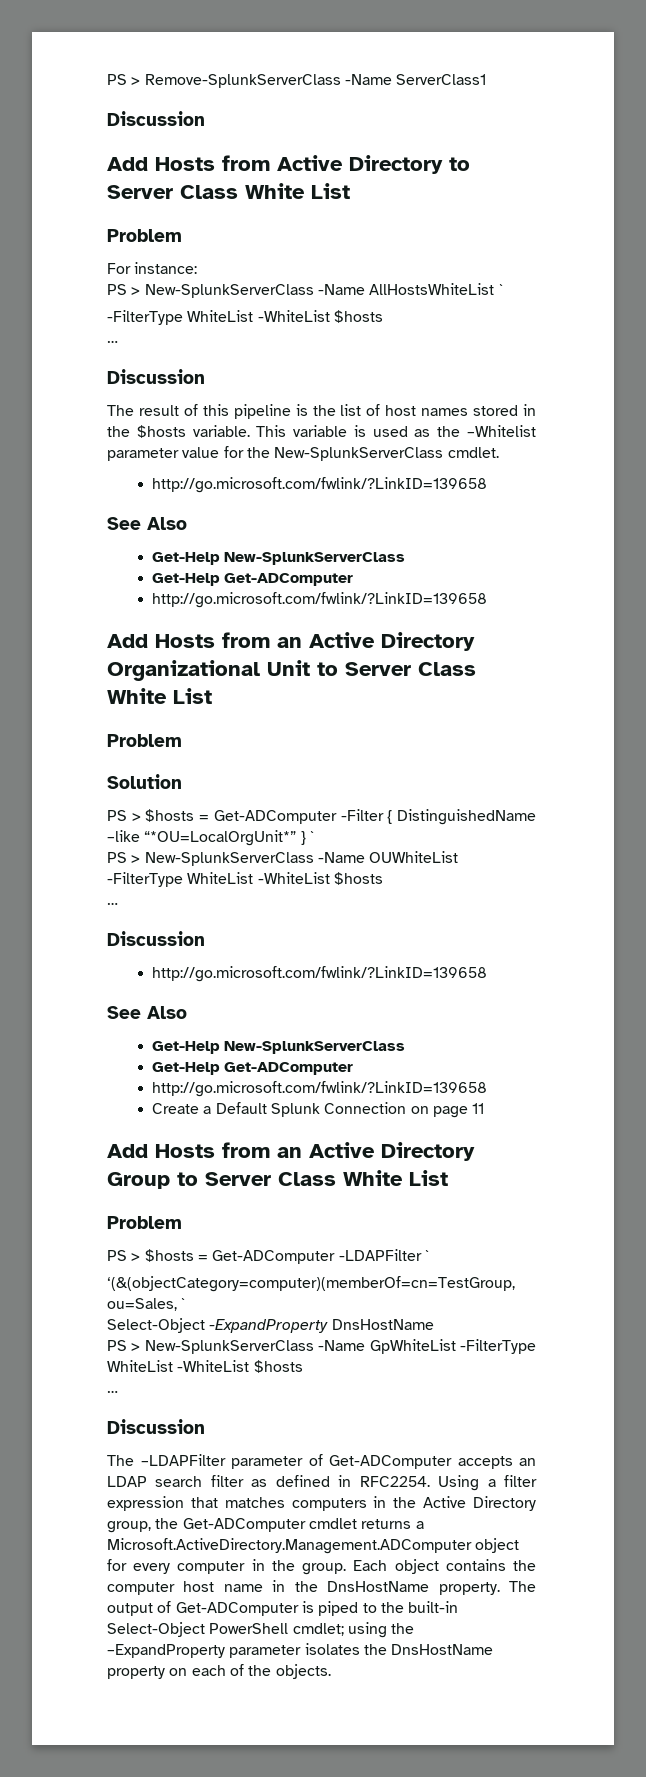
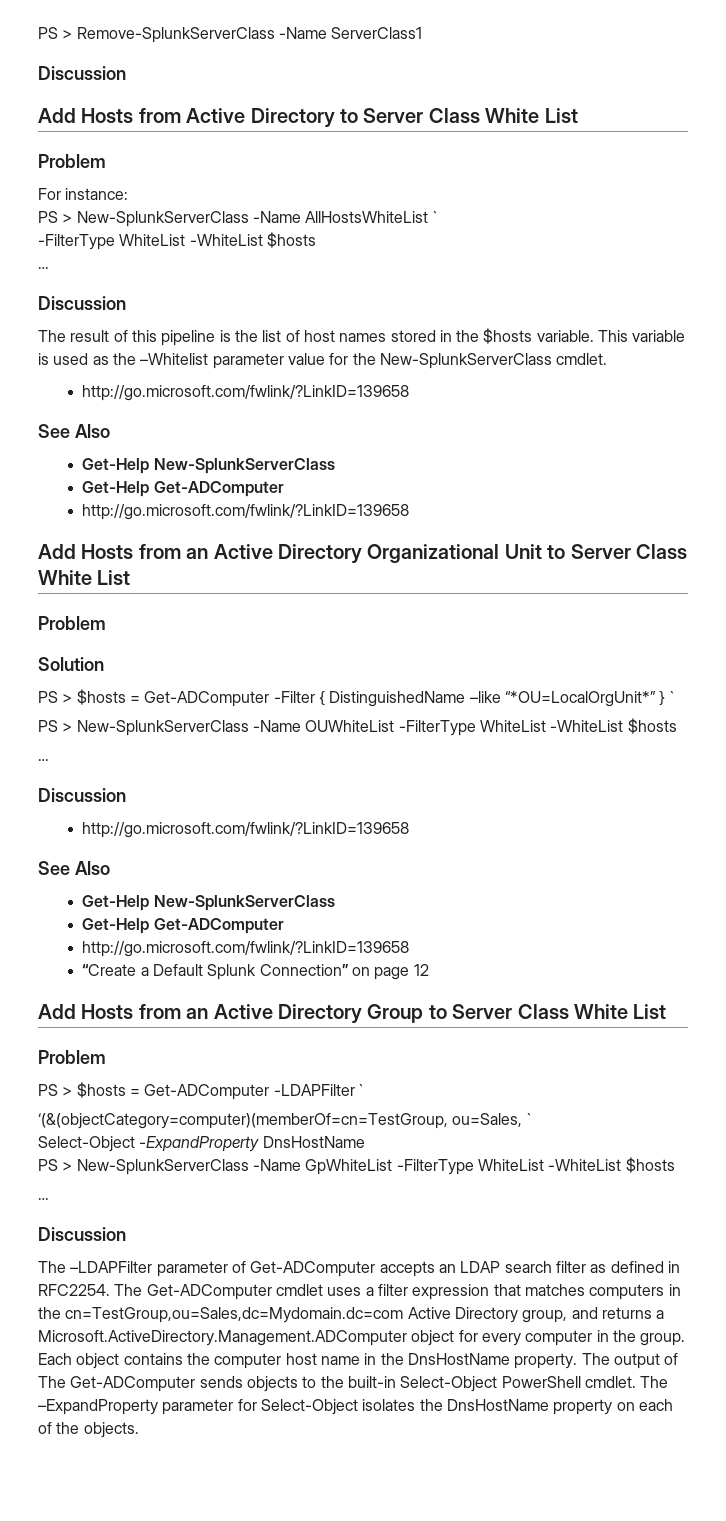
- Create a Default Splunk Connection on page 11
+ “Create a Default Splunk Connection” on page 12
- Using a filter expression that matches computers in the Active Directory group, the Get-ADComputer cmdlet returns a Microsoft.ActiveDirectory.Management.ADComputer object for every computer in the group.
+ The Get-ADComputer cmdlet uses a filter expression that matches computers in the cn=TestGroup,ou=Sales,dc=Mydomain.dc=com Active Directory group, and returns a Microsoft.ActiveDirectory.Management.ADComputer object for every computer in the group.
- The output of Get-ADComputer is piped to the built-in Select-Object PowerShell cmdlet; using the –ExpandProperty parameter isolates the DnsHostName property on each of the objects.
+ The output of The Get-ADComputer sends objects to the built-in Select-Object PowerShell cmdlet. The –ExpandProperty parameter for Select-Object isolates the DnsHostName property on each of the objects.

